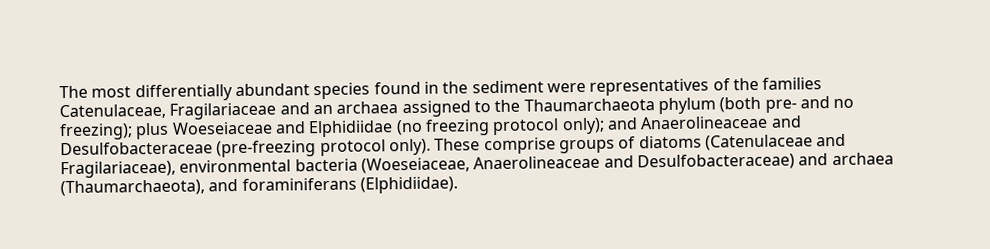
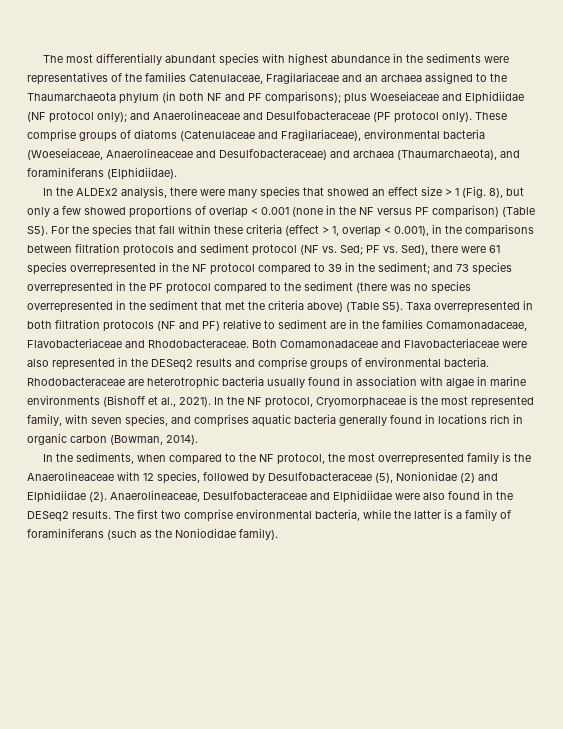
- The most differentially abundant species found in the sediment were representatives of the families Catenulaceae, Fragilariaceae and an archaea assigned to the Thaumarchaeota phylum (both pre- and no freezing); plus Woeseiaceae and Elphidiidae (no freezing protocol only); and Anaerolineaceae and Desulfobacteraceae (pre-freezing protocol only).
+ The most differentially abundant species with highest abundance in the sediments were representatives of the families Catenulaceae, Fragilariaceae and an archaea assigned to the Thaumarchaeota phylum (in both NF and PF comparisons); plus Woeseiaceae and Elphidiidae (NF protocol only); and Anaerolineaceae and Desulfobacteraceae (PF protocol only).
+ In the ALDEx2 analysis, there were many species that showed an effect size > 1 (Fig. 8), but only a few showed proportions of overlap < 0.001 (none in the NF versus PF comparison) (Table S5). For the species that fall within these criteria (effect > 1, overlap < 0.001), in the comparisons between filtration protocols and sediment protocol (NF vs. Sed; PF vs. Sed), there were 61 species overrepresented in the NF protocol compared to 39 in the sediment; and 73 species overrepresented in the PF protocol compared to the sediment (there was no species overrepresented in the sediment that met the criteria above) (Table S5). Taxa overrepresented in both filtration protocols (NF and PF) relative to sediment are in the families Comamonadaceae, Flavobacteriaceae and Rhodobacteraceae. Both Comamonadaceae and Flavobacteriaceae were also represented in the DESeq2 results and comprise groups of environmental bacteria. Rhodobacteraceae are heterotrophic bacteria usually found in association with algae in marine environments (Bishoff et al., 2021). In the NF protocol, Cryomorphaceae is the most represented family, with seven species, and comprises aquatic bacteria generally found in locations rich in organic carbon (Bowman, 2014).
+ In the sediments, when compared to the NF protocol, the most overrepresented family is the Anaerolineaceae with 12 species, followed by Desulfobacteraceae (5), Nonionidae (2) and Elphidiidae (2). Anaerolineaceae, Desulfobacteraceae and Elphidiidae were also found in the DESeq2 results. The first two comprise environmental bacteria, while the latter is a family of foraminiferans (such as the Noniodidae family).

